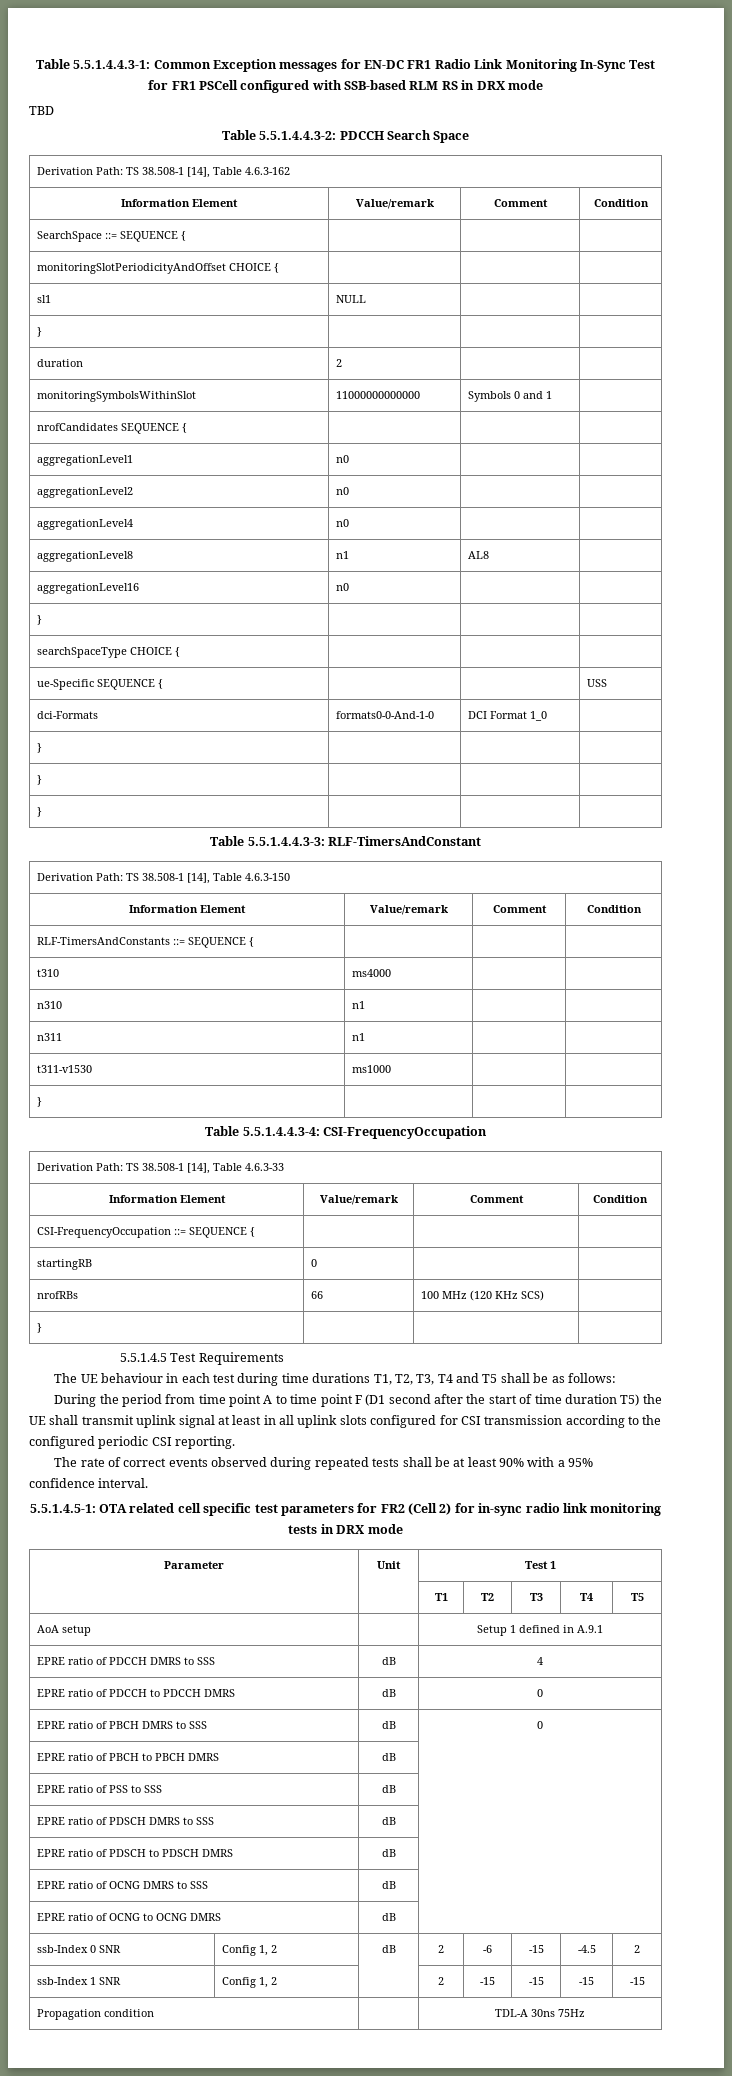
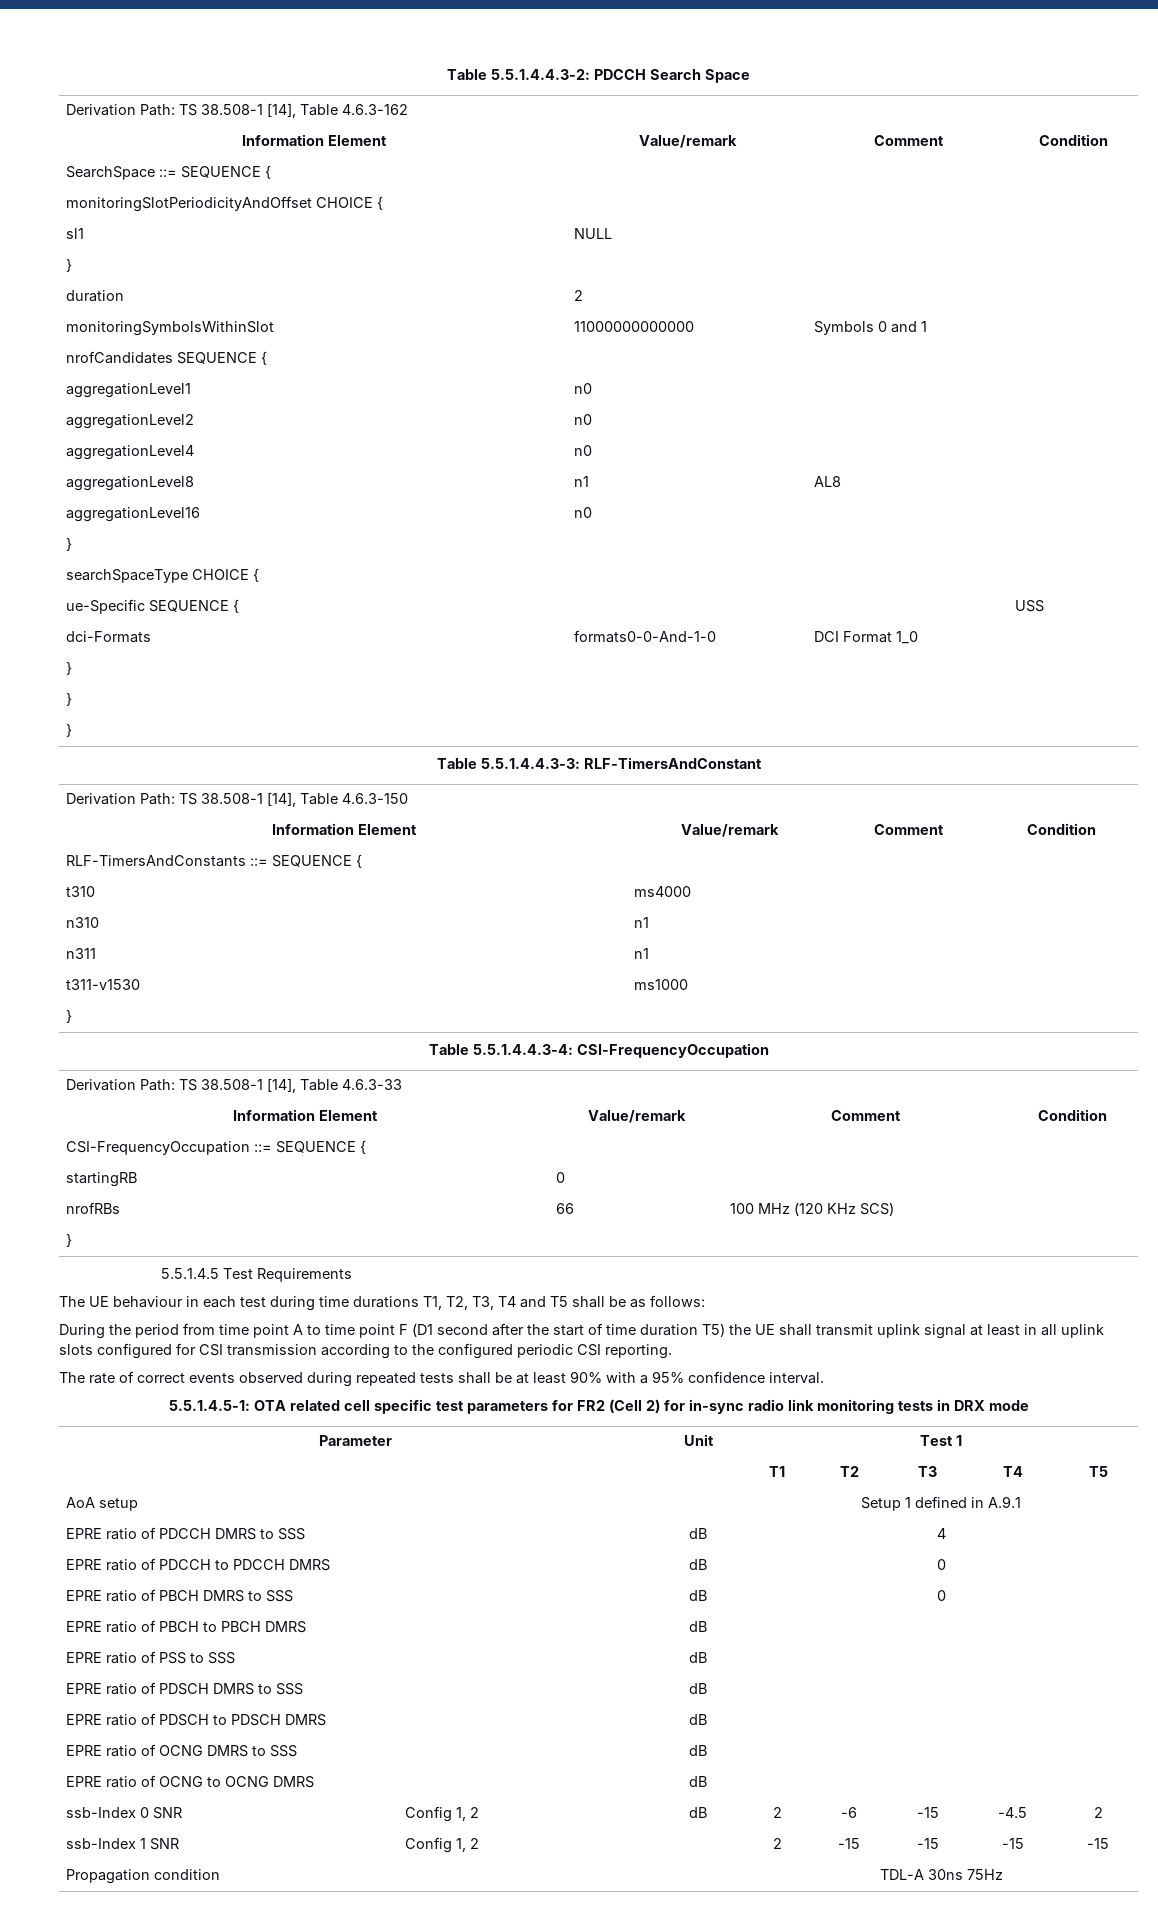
- Table 5.5.1.4.4.3-1: Common Exception messages for EN-DC FR1 Radio Link Monitoring In-Sync Test for FR1 PSCell configured with SSB-based RLM RS in DRX mode
- TBD

